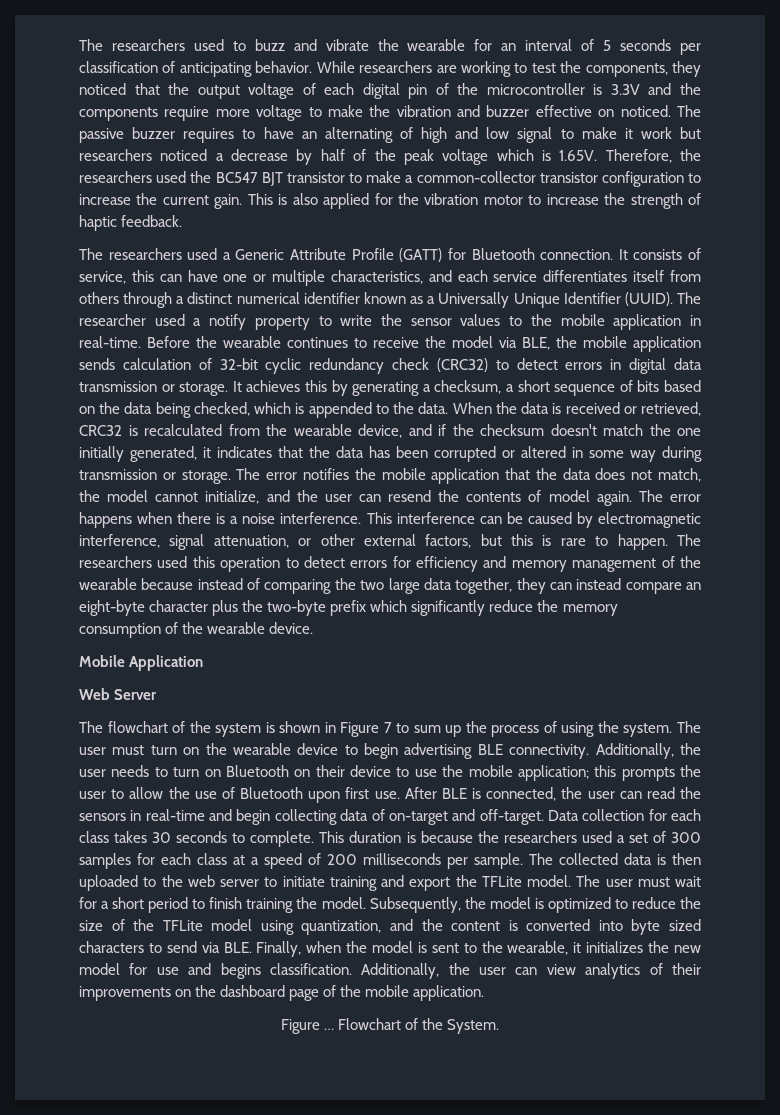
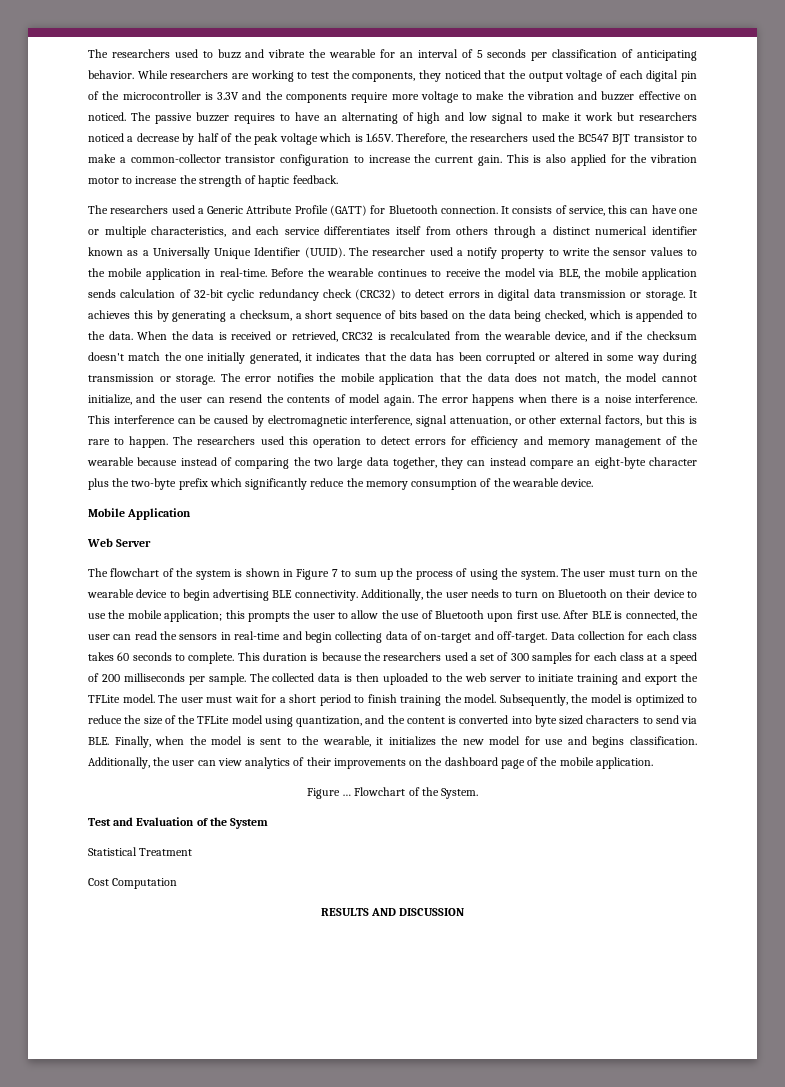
- Data collection for each class takes 30 seconds to complete.
+ Data collection for each class takes 60 seconds to complete.
+ Test and Evaluation of the System
+ Statistical Treatment
+ Cost Computation
+ RESULTS AND DISCUSSION

